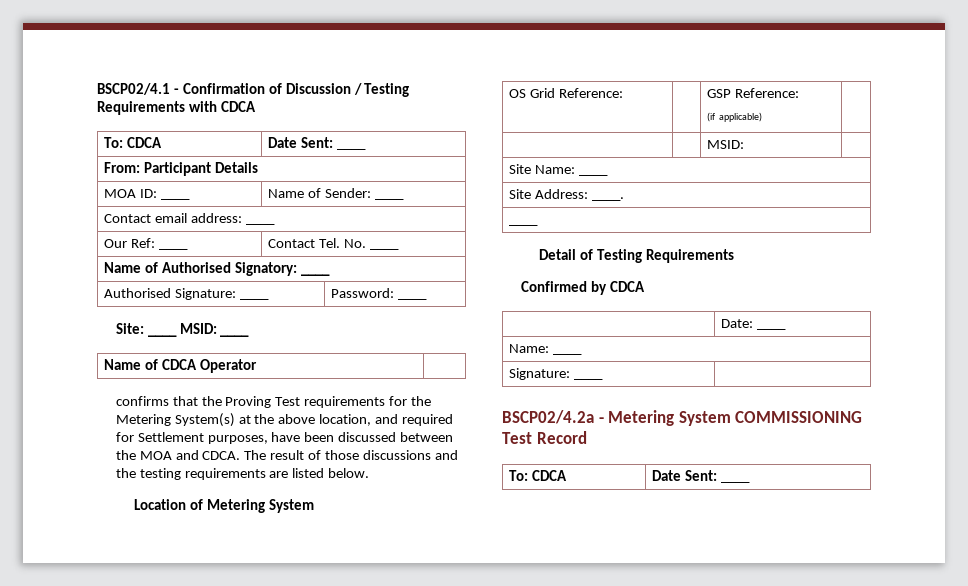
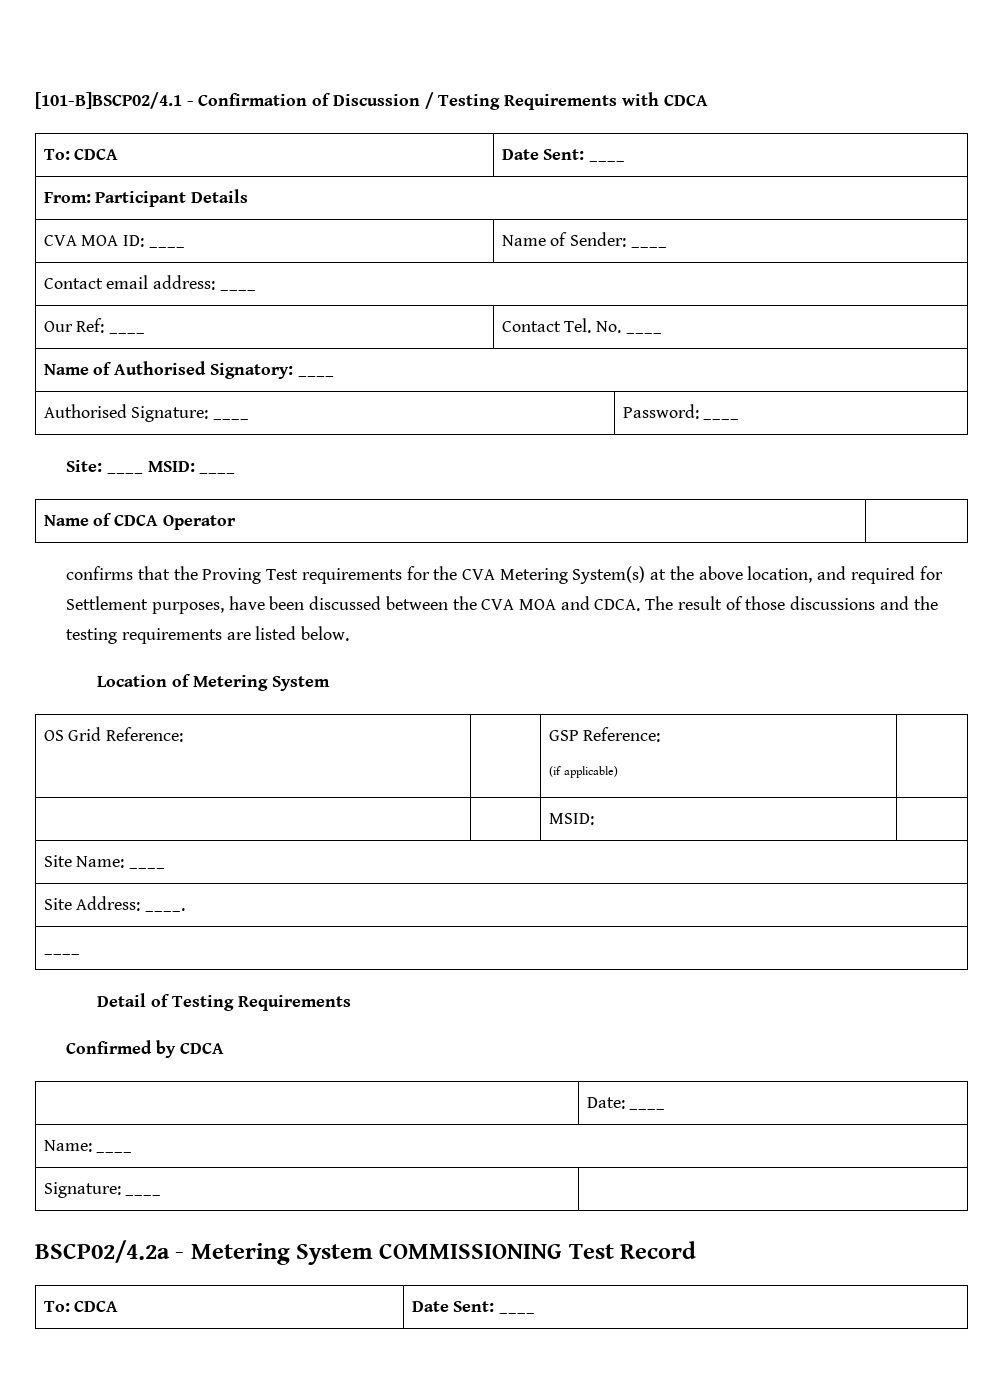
- BSCP02/4.1 - Confirmation of Discussion / Testing Requirements with CDCA
+ [101-B]BSCP02/4.1 - Confirmation of Discussion / Testing Requirements with CDCA
- MOA ID: ____ | Name of Sender: ____
+ CVA MOA ID: ____ | Name of Sender: ____
- confirms that the Proving Test requirements for the Metering System(s) at the above location, and required for Settlement purposes, have been discussed between the MOA and CDCA.
+ confirms that the Proving Test requirements for the CVA Metering System(s) at the above location, and required for Settlement purposes, have been discussed between the CVA MOA and CDCA.

